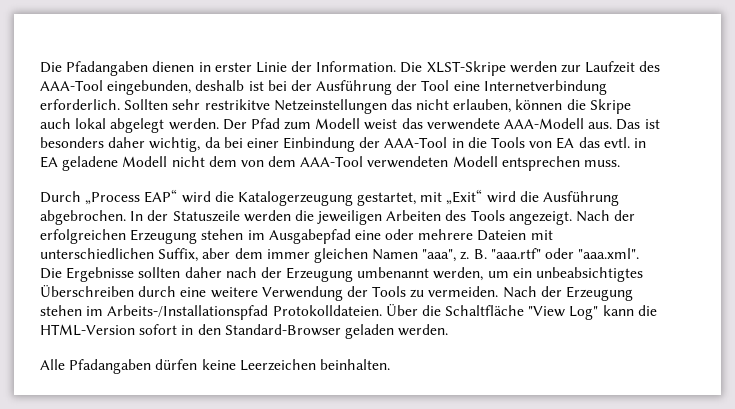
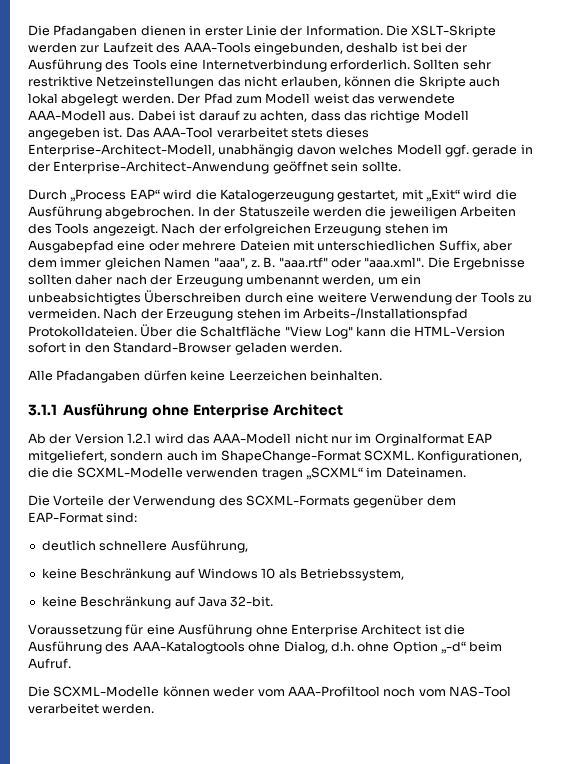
- Die XLST-Skripe werden zur Laufzeit des AAA-Tool eingebunden, deshalb ist bei der Ausführung der Tool eine Internetverbindung erforderlich.
+ Die XSLT-Skripte werden zur Laufzeit des AAA-Tools eingebunden, deshalb ist bei der Ausführung des Tools eine Internetverbindung erforderlich.
- Sollten sehr restrikitve Netzeinstellungen das nicht erlauben, können die Skripe auch lokal abgelegt werden.
+ Sollten sehr restriktive Netzeinstellungen das nicht erlauben, können die Skripte auch lokal abgelegt werden.
- Das ist besonders daher wichtig, da bei einer Einbindung der AAA-Tool in die Tools von EA das evtl. in EA geladene Modell nicht dem von dem AAA-Tool verwendeten Modell entsprechen muss.
+ Dabei ist darauf zu achten, dass das richtige Modell angegeben ist. Das AAA-Tool verarbeitet stets dieses Enterprise-Architect-Modell, unabhängig davon welches Modell ggf. gerade in der Enterprise-Architect-Anwendung geöffnet sein sollte.
+ 3.1.1 Ausführung ohne Enterprise Architect
+ Ab der Version 1.2.1 wird das AAA-Modell nicht nur im Orginalformat EAP mitgeliefert, sondern auch im ShapeChange-Format SCXML. Konfigurationen, die die SCXML-Modelle verwenden tragen „SCXML“ im Dateinamen.
+ Die Vorteile der Verwendung des SCXML-Formats gegenüber dem EAP-Format sind:
+ deutlich schnellere Ausführung,
+ keine Beschränkung auf Windows 10 als Betriebssystem,
+ keine Beschränkung auf Java 32-bit.
+ Voraussetzung für eine Ausführung ohne Enterprise Architect ist die Ausführung des AAA-Katalogtools ohne Dialog, d.h. ohne Option „-d“ beim Aufruf.
+ Die SCXML-Modelle können weder vom AAA-Profiltool noch vom NAS-Tool verarbeitet werden.

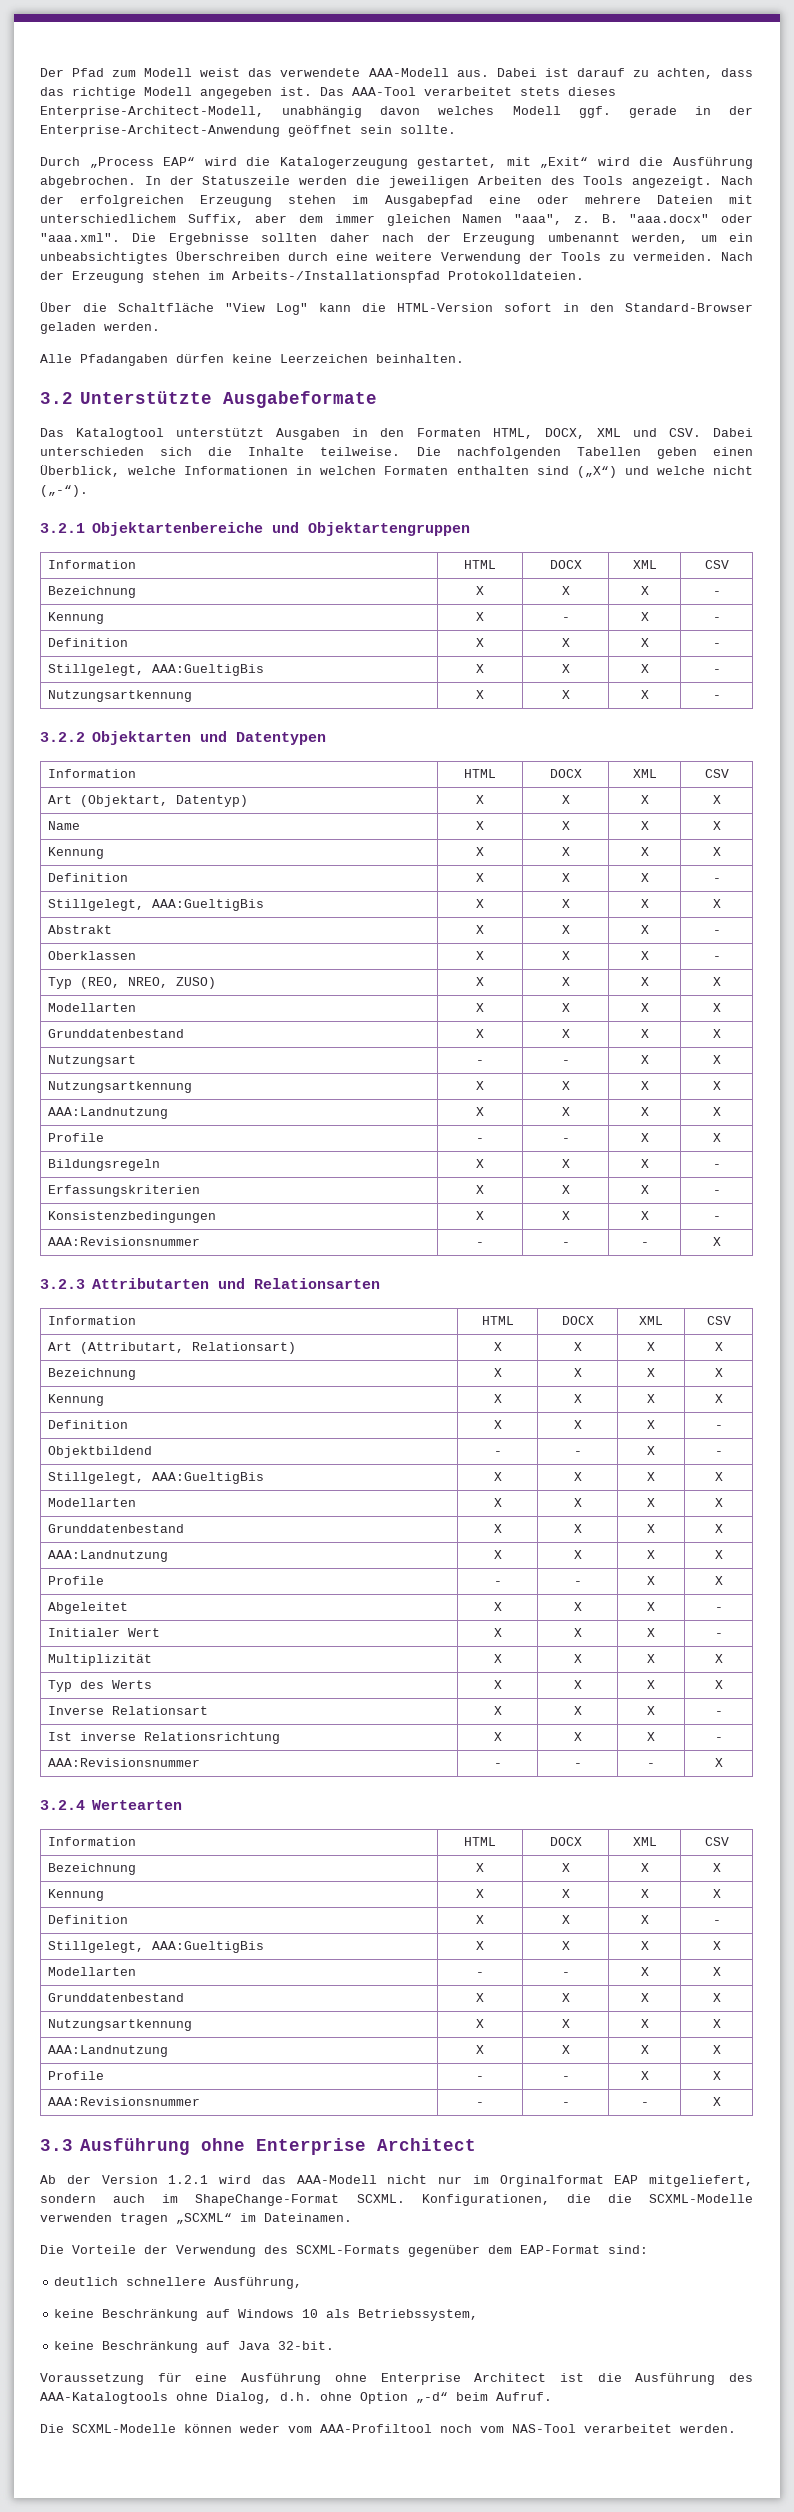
- Die Pfadangaben dienen in erster Linie der Information. Die XSLT-Skripte werden zur Laufzeit des AAA-Tools eingebunden, deshalb ist bei der Ausführung des Tools eine Internetverbindung erforderlich. Sollten sehr restriktive Netzeinstellungen das nicht erlauben, können die Skripte auch lokal abgelegt werden.
- Nach der erfolgreichen Erzeugung stehen im Ausgabepfad eine oder mehrere Dateien mit unterschiedlichen Suffix, aber dem immer gleichen Namen "aaa", z.
+ Nach der erfolgreichen Erzeugung stehen im Ausgabepfad eine oder mehrere Dateien mit unterschiedlichem Suffix, aber dem immer gleichen Namen "aaa", z.
- B. "aaa.rtf" oder "aaa.xml". Die Ergebnisse sollten daher nach der Erzeugung umbenannt werden, um ein unbeabsichtigtes Überschreiben durch eine weitere Verwendung der Tools zu vermeiden.
+ B. "aaa.docx" oder "aaa.xml". Die Ergebnisse sollten daher nach der Erzeugung umbenannt werden, um ein unbeabsichtigtes Überschreiben durch eine weitere Verwendung der Tools zu vermeiden.
- Nach der Erzeugung stehen im Arbeits-/Installationspfad Protokolldateien. Über die Schaltfläche "View Log" kann die HTML-Version sofort in den Standard-Browser geladen werden.
+ Nach der Erzeugung stehen im Arbeits-/Installationspfad Protokolldateien.
+ Über die Schaltfläche "View Log" kann die HTML-Version sofort in den Standard-Browser geladen werden.
- 3.1.1 Ausführung ohne Enterprise Architect
+ 3.2 Unterstützte Ausgabeformate
+ Das Katalogtool unterstützt Ausgaben in den Formaten HTML, DOCX, XML und CSV. Dabei unterschieden sich die Inhalte teilweise. Die nachfolgenden Tabellen geben einen Überblick, welche Informationen in welchen Formaten enthalten sind („X“) und welche nicht („-“).
+ 3.2.1 Objektartenbereiche und Objektartengruppen
+ Information | HTML | DOCX | XML | CSV
+ Bezeichnung | X | X | X | -
+ Kennung | X | - | X | -
+ Definition | X | X | X | -
+ Stillgelegt, AAA:GueltigBis | X | X | X | -
+ Nutzungsartkennung | X | X | X | -
+ 3.2.2 Objektarten und Datentypen
+ Information | HTML | DOCX | XML | CSV
+ Art (Objektart, Datentyp) | X | X | X | X
+ Name | X | X | X | X
+ Kennung | X | X | X | X
+ Definition | X | X | X | -
+ Stillgelegt, AAA:GueltigBis | X | X | X | X
+ Abstrakt | X | X | X | -
+ Oberklassen | X | X | X | -
+ Typ (REO, NREO, ZUSO) | X | X | X | X
+ Modellarten | X | X | X | X
+ Grunddatenbestand | X | X | X | X
+ Nutzungsart | - | - | X | X
+ Nutzungsartkennung | X | X | X | X
+ AAA:Landnutzung | X | X | X | X
+ Profile | - | - | X | X
+ Bildungsregeln | X | X | X | -
+ Erfassungskriterien | X | X | X | -
+ Konsistenzbedingungen | X | X | X | -
+ AAA:Revisionsnummer | - | - | - | X
+ 3.2.3 Attributarten und Relationsarten
+ Information | HTML | DOCX | XML | CSV
+ Art (Attributart, Relationsart) | X | X | X | X
+ Bezeichnung | X | X | X | X
+ Kennung | X | X | X | X
+ Definition | X | X | X | -
+ Objektbildend | - | - | X | -
+ Stillgelegt, AAA:GueltigBis | X | X | X | X
+ Modellarten | X | X | X | X
+ Grunddatenbestand | X | X | X | X
+ AAA:Landnutzung | X | X | X | X
+ Profile | - | - | X | X
+ Abgeleitet | X | X | X | -
+ Initialer Wert | X | X | X | -
+ Multiplizität | X | X | X | X
+ Typ des Werts | X | X | X | X
+ Inverse Relationsart | X | X | X | -
+ Ist inverse Relationsrichtung | X | X | X | -
+ AAA:Revisionsnummer | - | - | - | X
+ 3.2.4 Wertearten
+ Information | HTML | DOCX | XML | CSV
+ Bezeichnung | X | X | X | X
+ Kennung | X | X | X | X
+ Definition | X | X | X | -
+ Stillgelegt, AAA:GueltigBis | X | X | X | X
+ Modellarten | - | - | X | X
+ Grunddatenbestand | X | X | X | X
+ Nutzungsartkennung | X | X | X | X
+ AAA:Landnutzung | X | X | X | X
+ Profile | - | - | X | X
+ AAA:Revisionsnummer | - | - | - | X
+ 3.3 Ausführung ohne Enterprise Architect

